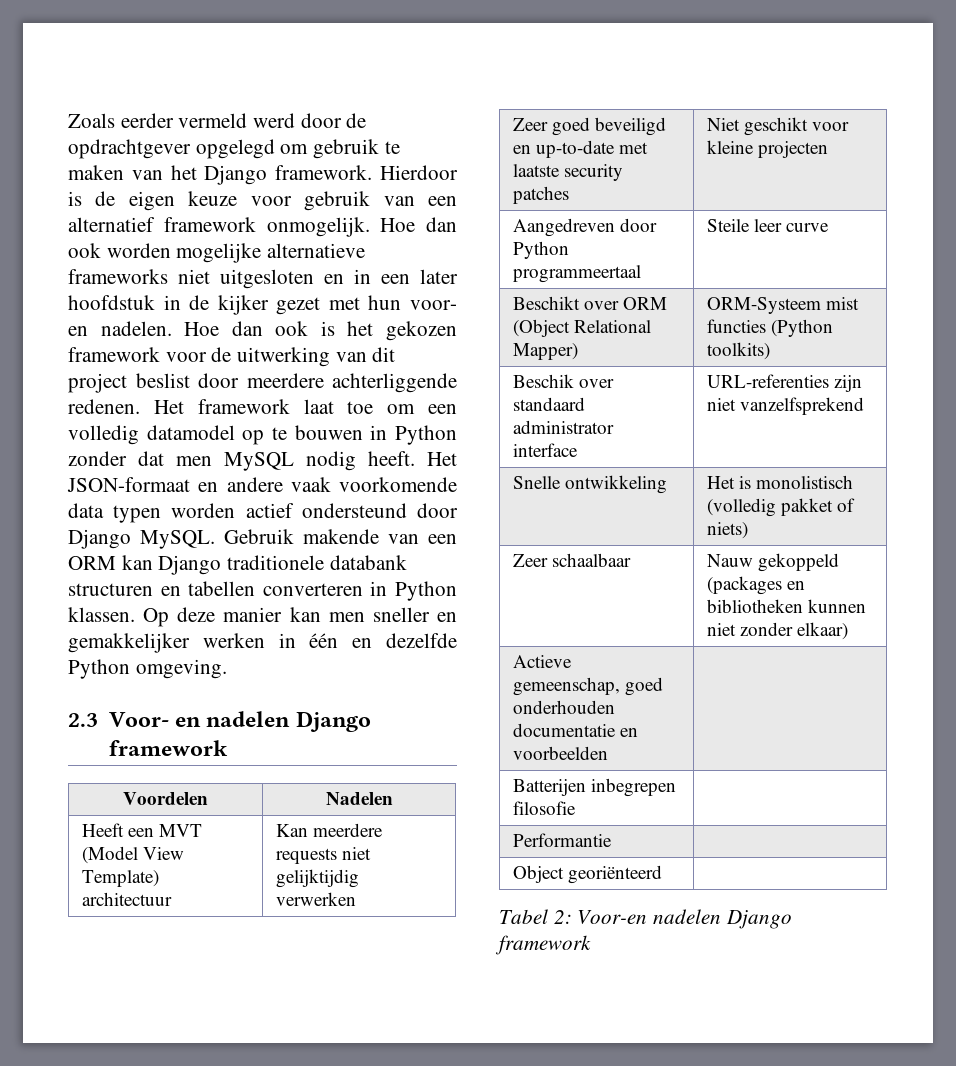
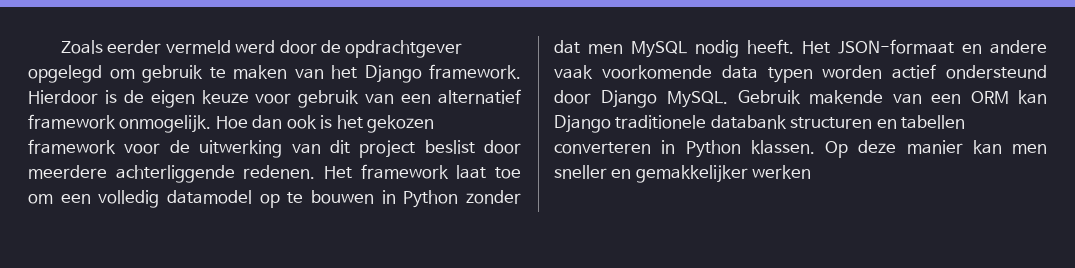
- Hoe dan ook worden mogelijke alternatieve frameworks niet uitgesloten en in een later hoofdstuk in de kijker gezet met hun voor- en nadelen. Hoe dan ook is het gekozen framework voor de uitwerking van dit project beslist door meerdere achterliggende redenen.
+ Hoe dan ook is het gekozen framework voor de uitwerking van dit project beslist door meerdere achterliggende redenen.
- Op deze manier kan men sneller en gemakkelijker werken in één en dezelfde Python omgeving.
- 2.3 Voor- en nadelen Django framework
- Voordelen | Nadelen
- Heeft een MVT (Model View Template) architectuur | Kan meerdere requests niet gelijktijdig verwerken
- Zeer goed beveiligd en up-to-date met laatste security patches | Niet geschikt voor kleine projecten
- Aangedreven door Python programmeertaal | Steile leer curve
- Beschikt over ORM (Object Relational Mapper) | ORM-Systeem mist functies (Python toolkits)
- Beschik over standaard administrator interface | URL-referenties zijn niet vanzelfsprekend
- Snelle ontwikkeling | Het is monolistisch (volledig pakket of niets)
- Zeer schaalbaar | Nauw gekoppeld (packages en bibliotheken kunnen niet zonder elkaar)
- Actieve gemeenschap, goed onderhouden documentatie en voorbeelden |
- Batterijen inbegrepen filosofie |
- Performantie |
- Object georiënteerd |
- Tabel 2: Voor-en nadelen Django framework
+ Op deze manier kan men sneller en gemakkelijker werken

